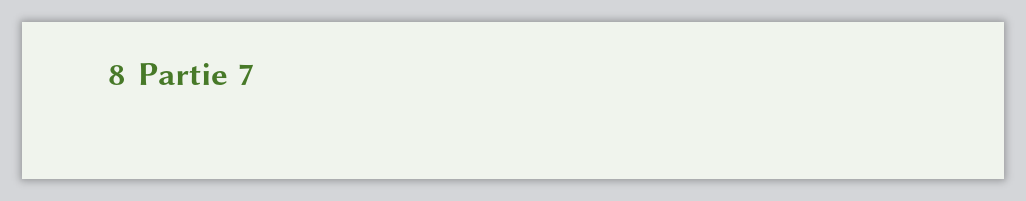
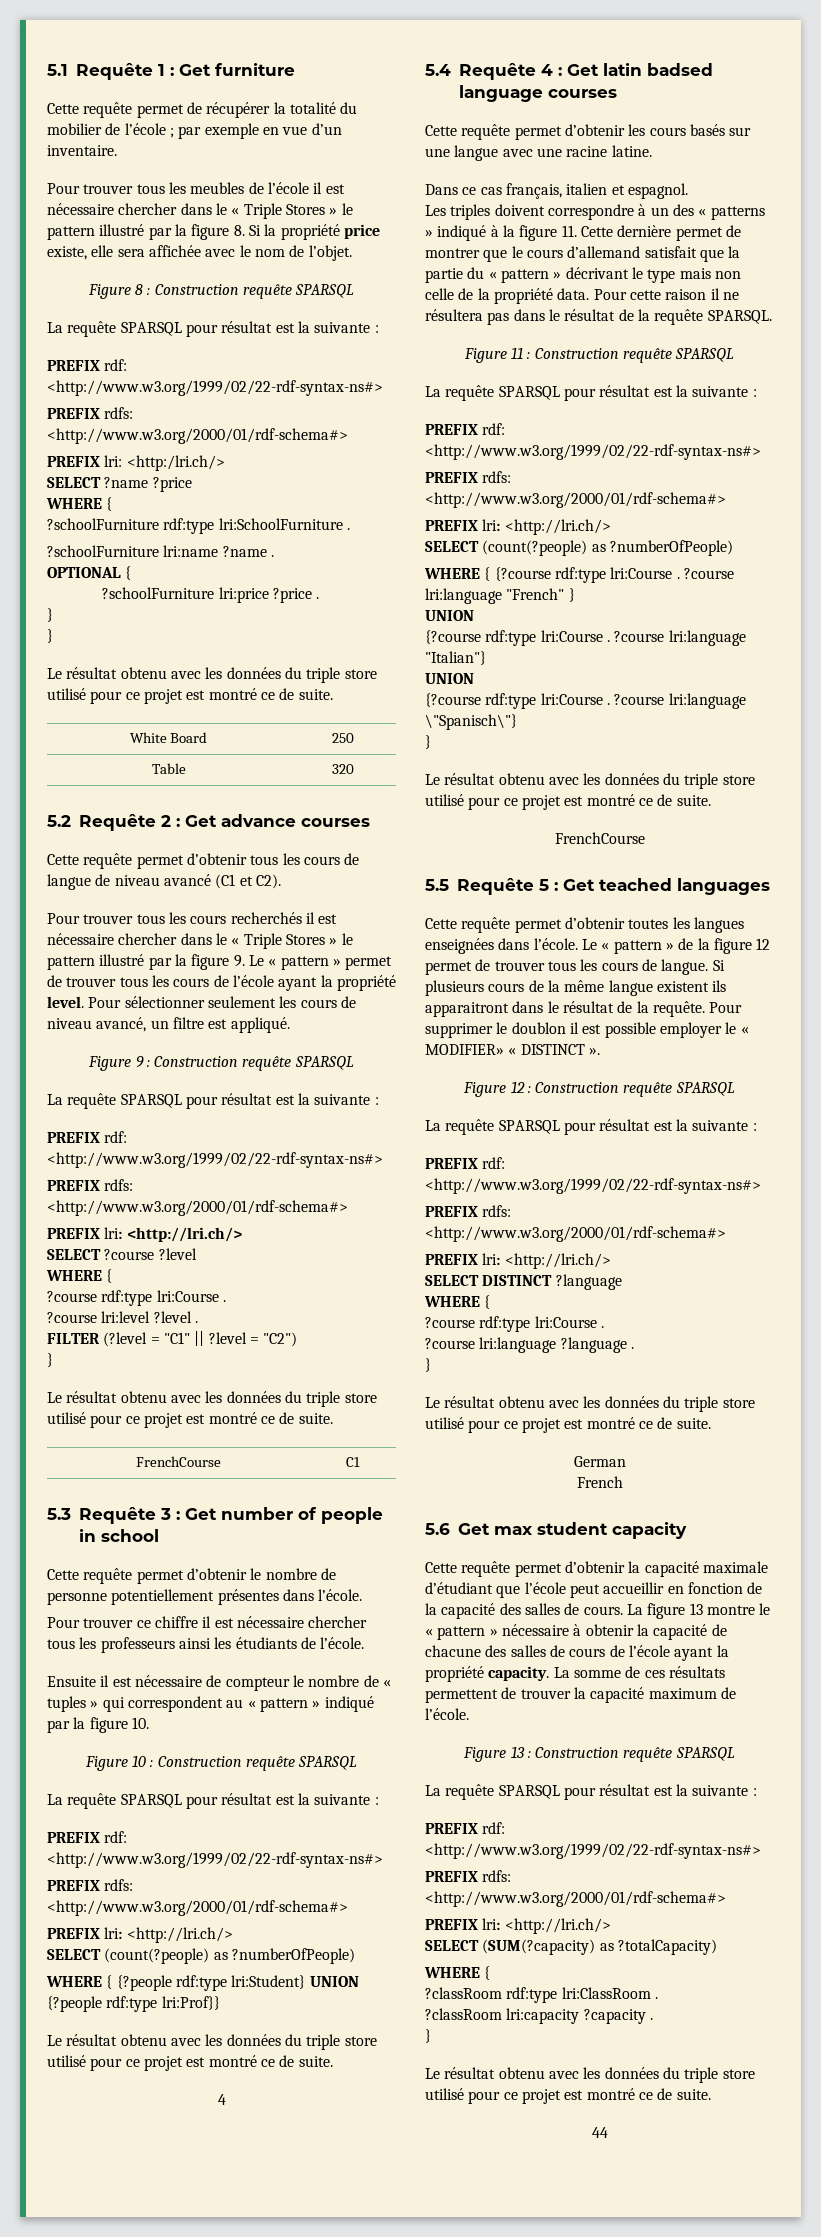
- 8 Partie 7
+ 5.1 Requête 1 : Get furniture
+ Cette requête permet de récupérer la totalité du mobilier de l’école ; par exemple en vue d’un inventaire.
+ Pour trouver tous les meubles de l’école il est nécessaire chercher dans le « Triple Stores » le pattern illustré par la figure 8. Si la propriété price existe, elle sera affichée avec le nom de l’objet.
+ Figure 8 : Construction requête SPARSQL
+ La requête SPARSQL pour résultat est la suivante :
+ PREFIX rdf: <http://www.w3.org/1999/02/22-rdf-syntax-ns#>
+ PREFIX rdfs: <http://www.w3.org/2000/01/rdf-schema#>
+ PREFIX lri: <http:/lri.ch/>
+ SELECT ?name ?price
+ WHERE {
+ ?schoolFurniture rdf:type lri:SchoolFurniture .
+ ?schoolFurniture lri:name ?name .
+ OPTIONAL {
+ ?schoolFurniture lri:price ?price .
+ }
+ }
+ Le résultat obtenu avec les données du triple store utilisé pour ce projet est montré ce de suite.
+ White Board | 250
+ Table | 320
+ 5.2 Requête 2 : Get advance courses
+ Cette requête permet d’obtenir tous les cours de langue de niveau avancé (C1 et C2).
+ Pour trouver tous les cours recherchés il est nécessaire chercher dans le « Triple Stores » le pattern illustré par la figure 9. Le « pattern » permet de trouver tous les cours de l’école ayant la propriété level. Pour sélectionner seulement les cours de niveau avancé, un filtre est appliqué.
+ Figure 9 : Construction requête SPARSQL
+ La requête SPARSQL pour résultat est la suivante :
+ PREFIX rdf: <http://www.w3.org/1999/02/22-rdf-syntax-ns#>
+ PREFIX rdfs: <http://www.w3.org/2000/01/rdf-schema#>
+ PREFIX lri: <http://lri.ch/>
+ SELECT ?course ?level
+ WHERE {
+ ?course rdf:type lri:Course .
+ ?course lri:level ?level .
+ FILTER (?level = "C1" || ?level = "C2")
+ }
+ Le résultat obtenu avec les données du triple store utilisé pour ce projet est montré ce de suite.
+ FrenchCourse | C1
+ 5.3 Requête 3 : Get number of people in school
+ Cette requête permet d’obtenir le nombre de personne potentiellement présentes dans l’école.
+ Pour trouver ce chiffre il est nécessaire chercher tous les professeurs ainsi les étudiants de l’école.
+ Ensuite il est nécessaire de compteur le nombre de « tuples » qui correspondent au « pattern » indiqué par la figure 10.
+ Figure 10 : Construction requête SPARSQL
+ La requête SPARSQL pour résultat est la suivante :
+ PREFIX rdf: <http://www.w3.org/1999/02/22-rdf-syntax-ns#>
+ PREFIX rdfs: <http://www.w3.org/2000/01/rdf-schema#>
+ PREFIX lri: <http://lri.ch/>
+ SELECT (count(?people) as ?numberOfPeople)
+ WHERE { {?people rdf:type lri:Student} UNION {?people rdf:type lri:Prof}}
+ Le résultat obtenu avec les données du triple store utilisé pour ce projet est montré ce de suite.
+ 4
+ 5.4 Requête 4 : Get latin badsed language courses
+ Cette requête permet d’obtenir les cours basés sur une langue avec une racine latine.
+ Dans ce cas français, italien et espagnol.
+ Les triples doivent correspondre à un des « patterns » indiqué à la figure 11. Cette dernière permet de montrer que le cours d’allemand satisfait que la partie du « pattern » décrivant le type mais non celle de la propriété data. Pour cette raison il ne résultera pas dans le résultat de la requête SPARSQL.
+ Figure 11 : Construction requête SPARSQL
+ La requête SPARSQL pour résultat est la suivante :
+ PREFIX rdf: <http://www.w3.org/1999/02/22-rdf-syntax-ns#>
+ PREFIX rdfs: <http://www.w3.org/2000/01/rdf-schema#>
+ PREFIX lri: <http://lri.ch/>
+ SELECT (count(?people) as ?numberOfPeople)
+ WHERE { {?course rdf:type lri:Course . ?course lri:language "French" }
+ UNION
+ {?course rdf:type lri:Course . ?course lri:language "Italian"}
+ UNION
+ {?course rdf:type lri:Course . ?course lri:language \"Spanisch\"}
+ }
+ Le résultat obtenu avec les données du triple store utilisé pour ce projet est montré ce de suite.
+ FrenchCourse
+ 5.5 Requête 5 : Get teached languages
+ Cette requête permet d’obtenir toutes les langues enseignées dans l’école. Le « pattern » de la figure 12 permet de trouver tous les cours de langue. Si plusieurs cours de la même langue existent ils apparaitront dans le résultat de la requête. Pour supprimer le doublon il est possible employer le « MODIFIER» « DISTINCT ».
+ Figure 12 : Construction requête SPARSQL
+ La requête SPARSQL pour résultat est la suivante :
+ PREFIX rdf: <http://www.w3.org/1999/02/22-rdf-syntax-ns#>
+ PREFIX rdfs: <http://www.w3.org/2000/01/rdf-schema#>
+ PREFIX lri: <http://lri.ch/>
+ SELECT DISTINCT ?language
+ WHERE {
+ ?course rdf:type lri:Course .
+ ?course lri:language ?language .
+ }
+ Le résultat obtenu avec les données du triple store utilisé pour ce projet est montré ce de suite.
+ German
+ French
+ 5.6 Get max student capacity
+ Cette requête permet d’obtenir la capacité maximale d’étudiant que l’école peut accueillir en fonction de la capacité des salles de cours. La figure 13 montre le « pattern » nécessaire à obtenir la capacité de chacune des salles de cours de l’école ayant la propriété capacity. La somme de ces résultats permettent de trouver la capacité maximum de l’école.
+ Figure 13 : Construction requête SPARSQL
+ La requête SPARSQL pour résultat est la suivante :
+ PREFIX rdf: <http://www.w3.org/1999/02/22-rdf-syntax-ns#>
+ PREFIX rdfs: <http://www.w3.org/2000/01/rdf-schema#>
+ PREFIX lri: <http://lri.ch/>
+ SELECT (SUM(?capacity) as ?totalCapacity)
+ WHERE {
+ ?classRoom rdf:type lri:ClassRoom .
+ ?classRoom lri:capacity ?capacity .
+ }
+ Le résultat obtenu avec les données du triple store utilisé pour ce projet est montré ce de suite.
+ 44

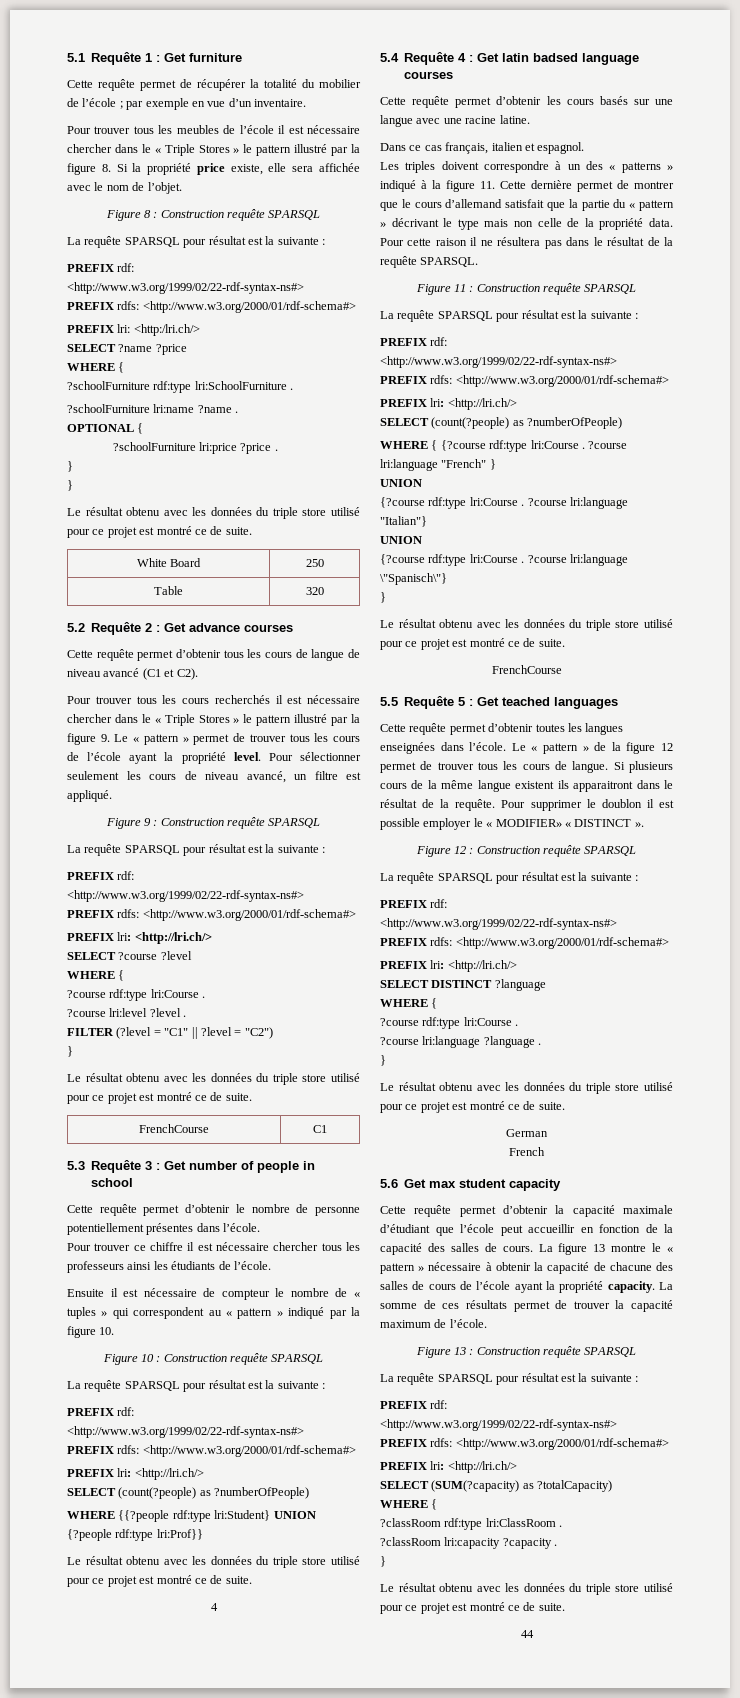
- WHERE { {?people rdf:type lri:Student} UNION {?people rdf:type lri:Prof}}
+ WHERE {{?people rdf:type lri:Student} UNION {?people rdf:type lri:Prof}}
- La somme de ces résultats permettent de trouver la capacité maximum de l’école.
+ La somme de ces résultats permet de trouver la capacité maximum de l’école.

